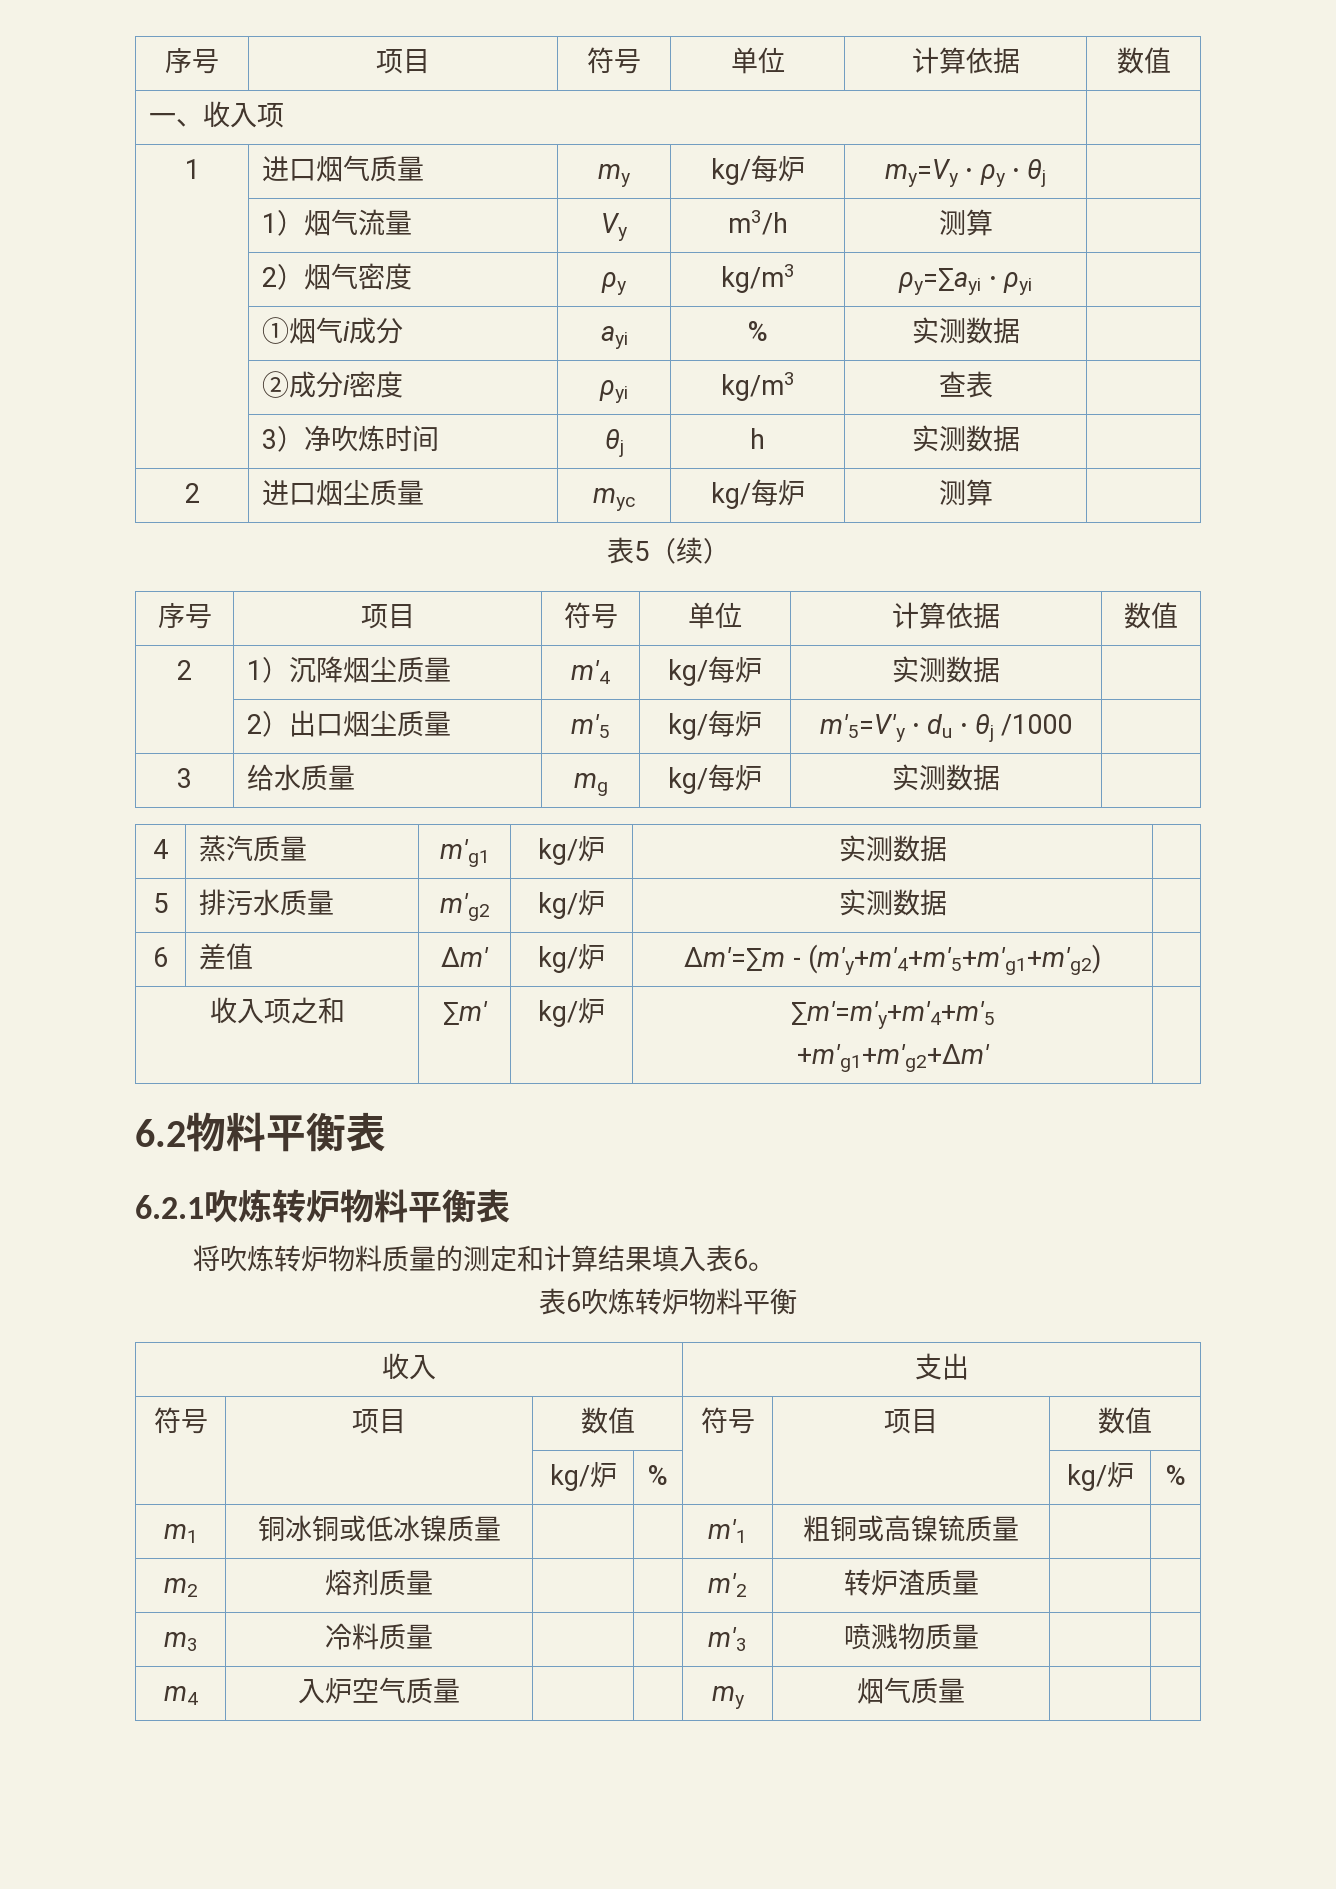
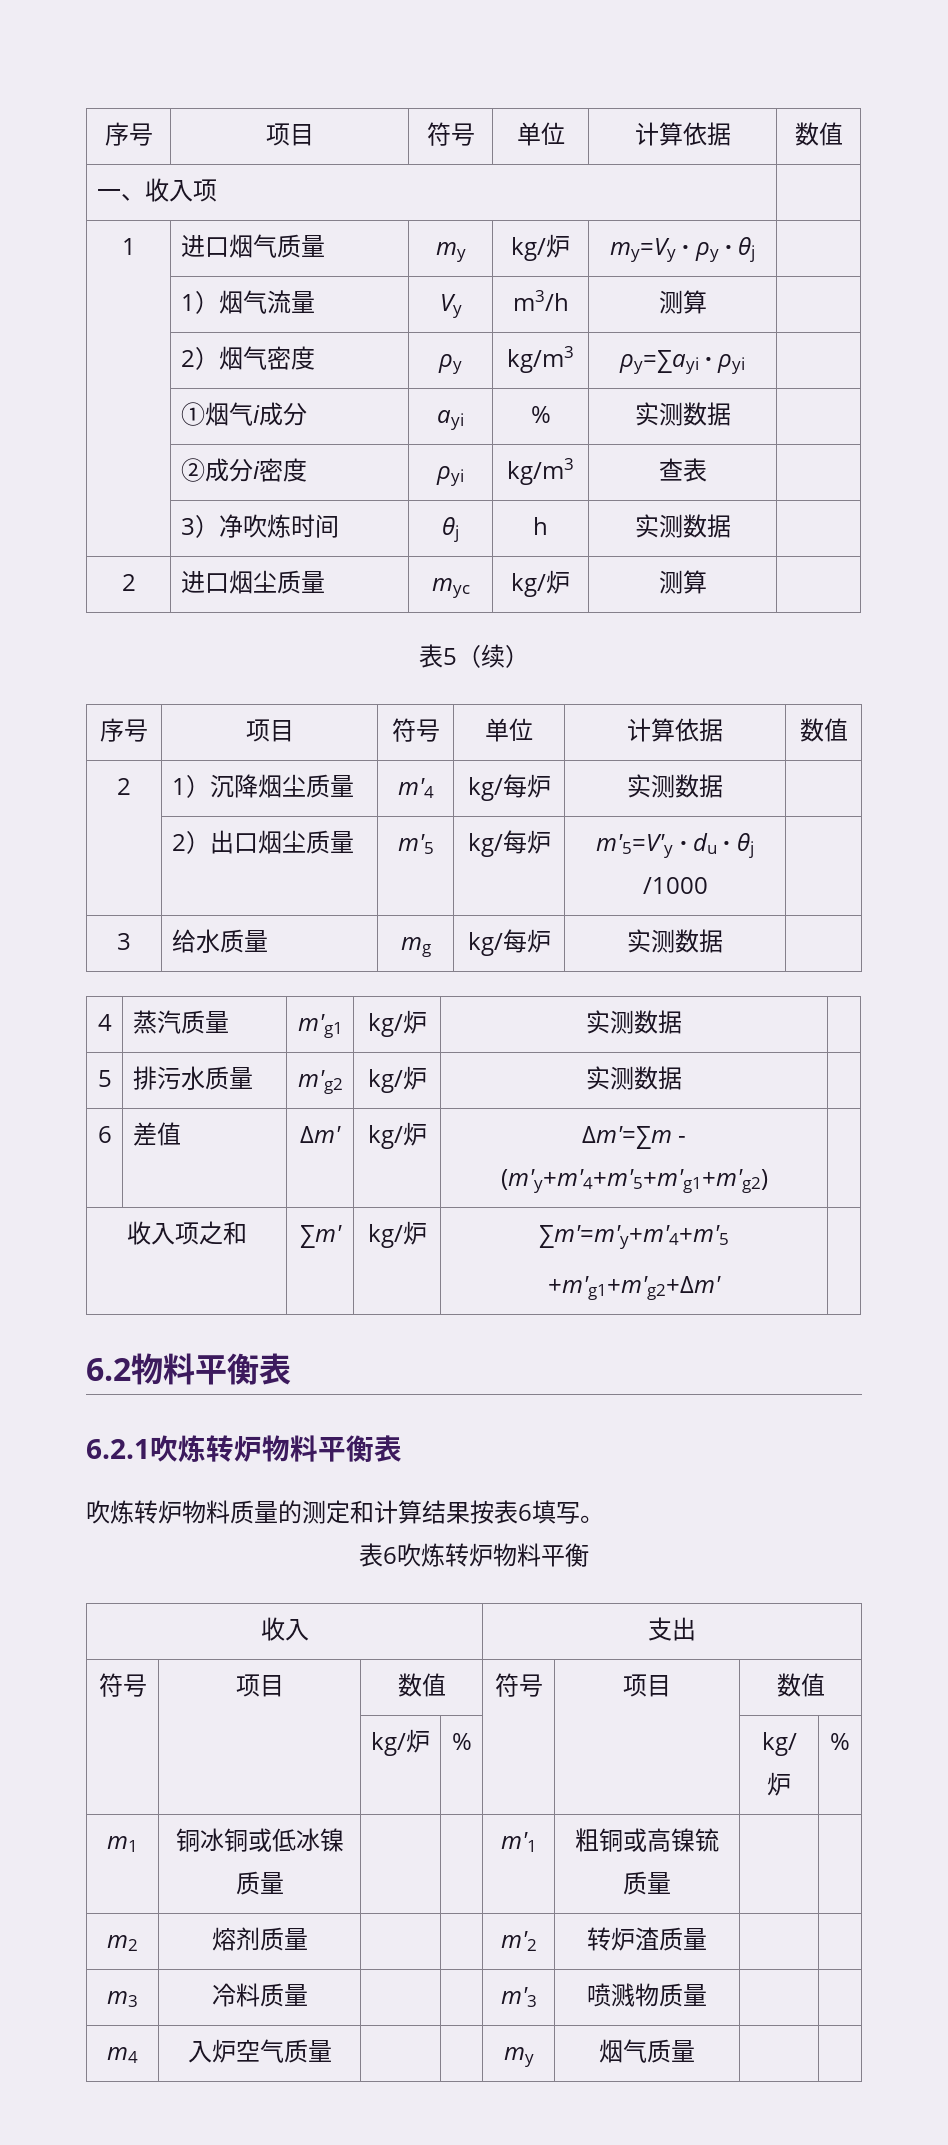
- 1 | 进口烟气质量 | my | kg/每炉 | my=Vy · ρy · θj |
+ 1 | 进口烟气质量 | my | kg/炉 | my=Vy · ρy · θj |
- 2 | 进口烟尘质量 | myc | kg/每炉 | 测算 |
+ 2 | 进口烟尘质量 | myc | kg/炉 | 测算 |
- 将吹炼转炉物料质量的测定和计算结果填入表6。
+ 吹炼转炉物料质量的测定和计算结果按表6填写。

